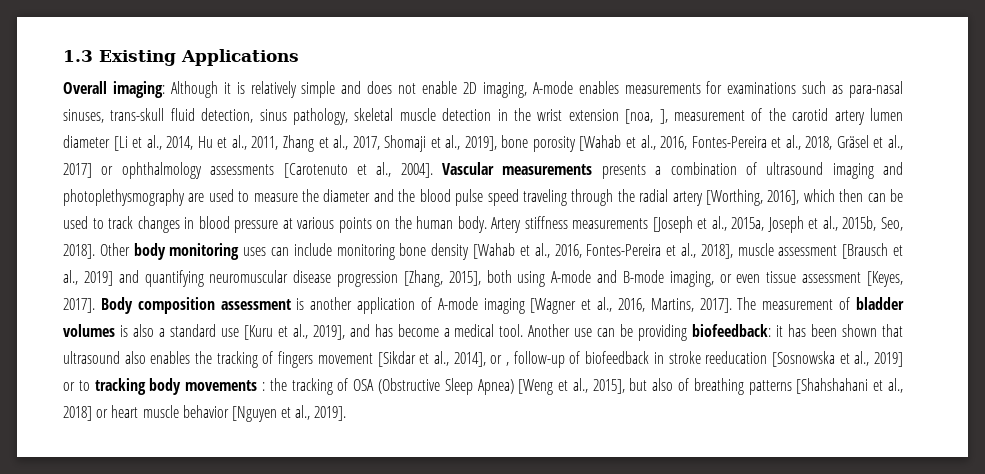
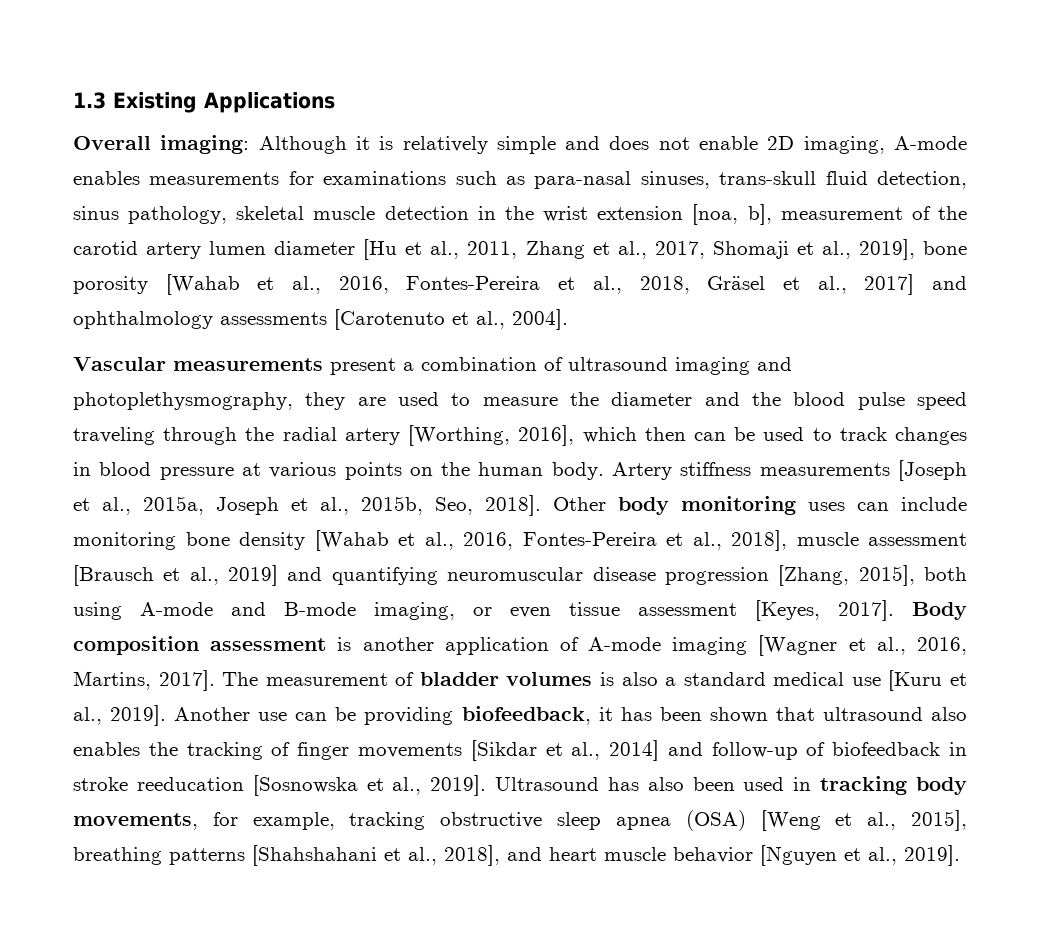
- Although it is relatively simple and does not enable 2D imaging, A-mode enables measurements for examinations such as para-nasal sinuses, trans-skull fluid detection, sinus pathology, skeletal muscle detection in the wrist extension [noa, ], measurement of the carotid artery lumen diameter [Li et al., 2014, Hu et al., 2011, Zhang et al., 2017, Shomaji et al., 2019], bone porosity [Wahab et al., 2016, Fontes-Pereira et al., 2018, Gräsel et al., 2017] or ophthalmology assessments [Carotenuto et al., 2004]. Vascular measurements presents a combination of ultrasound imaging and photoplethysmography are used to measure the diameter and the blood pulse speed traveling through the radial artery [Worthing, 2016], which then can be used to track changes in blood pressure at various points on the human body.
+ Although it is relatively simple and does not enable 2D imaging, A-mode enables measurements for examinations such as para-nasal sinuses, trans-skull fluid detection, sinus pathology, skeletal muscle detection in the wrist extension [noa, b], measurement of the carotid artery lumen diameter [Hu et al., 2011, Zhang et al., 2017, Shomaji et al., 2019], bone porosity [Wahab et al., 2016, Fontes-Pereira et al., 2018, Gräsel et al., 2017] and ophthalmology assessments [Carotenuto et al., 2004].
+ Vascular measurements present a combination of ultrasound imaging and photoplethysmography, they are used to measure the diameter and the blood pulse speed traveling through the radial artery [Worthing, 2016], which then can be used to track changes in blood pressure at various points on the human body.
- The measurement of bladder volumes is also a standard use [Kuru et al., 2019], and has become a medical tool.
+ The measurement of bladder volumes is also a standard medical use [Kuru et al., 2019].
- Another use can be providing biofeedback: it has been shown that ultrasound also enables the tracking of fingers movement [Sikdar et al., 2014], or , follow-up of biofeedback in stroke reeducation [Sosnowska et al., 2019] or to tracking body movements : the tracking of OSA (Obstructive Sleep Apnea) [Weng et al., 2015], but also of breathing patterns [Shahshahani et al., 2018] or heart muscle behavior [Nguyen et al., 2019].
+ Another use can be providing biofeedback, it has been shown that ultrasound also enables the tracking of finger movements [Sikdar et al., 2014] and follow-up of biofeedback in stroke reeducation [Sosnowska et al., 2019]. Ultrasound has also been used in tracking body movements, for example, tracking obstructive sleep apnea (OSA) [Weng et al., 2015], breathing patterns [Shahshahani et al., 2018], and heart muscle behavior [Nguyen et al., 2019].

